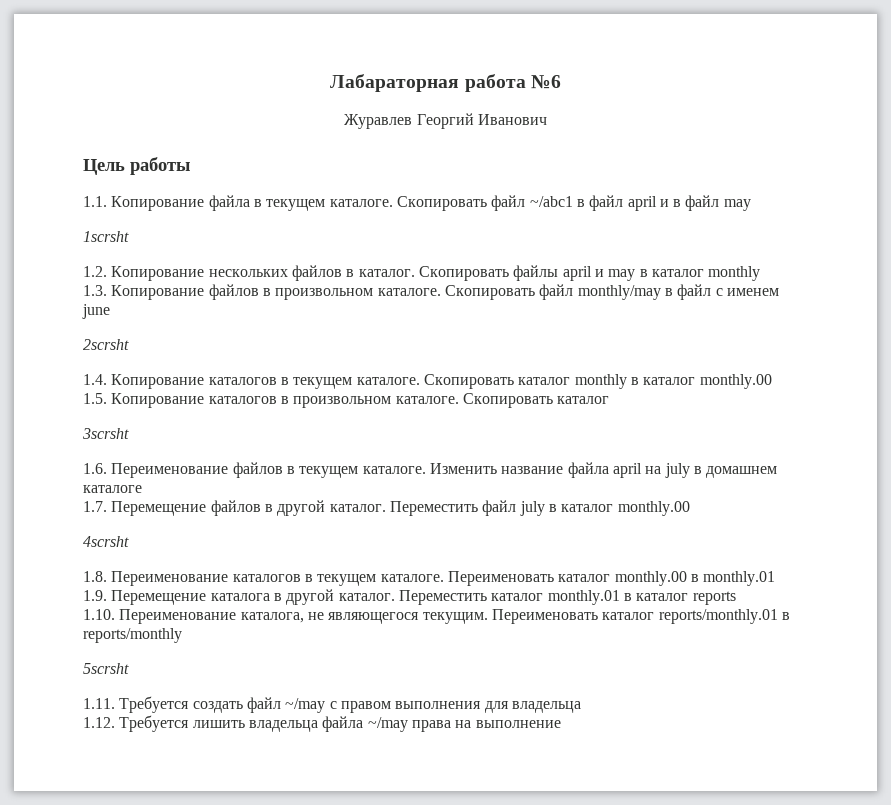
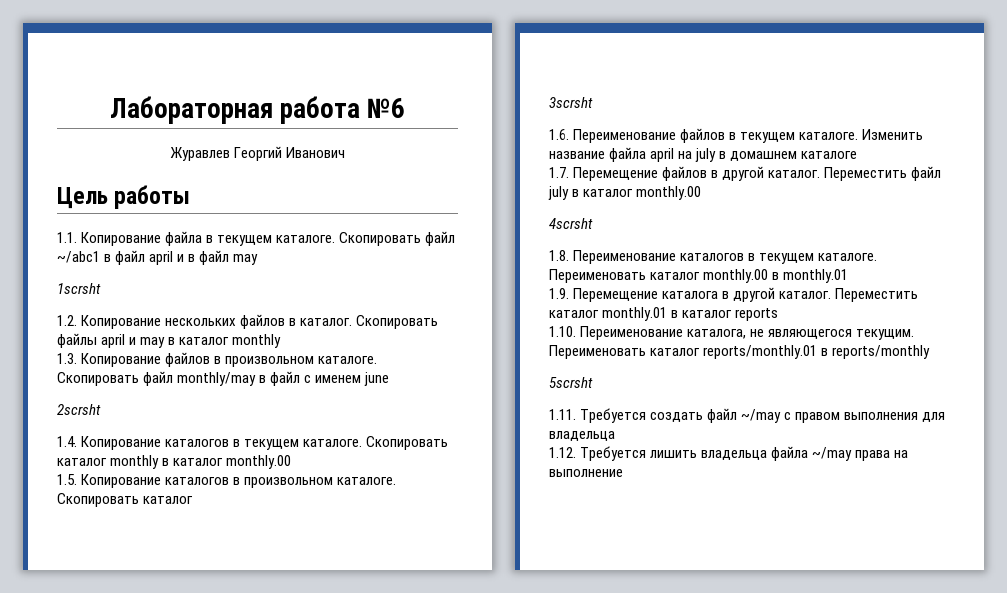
- Лабараторная работа №6
+ Лабораторная работа №6

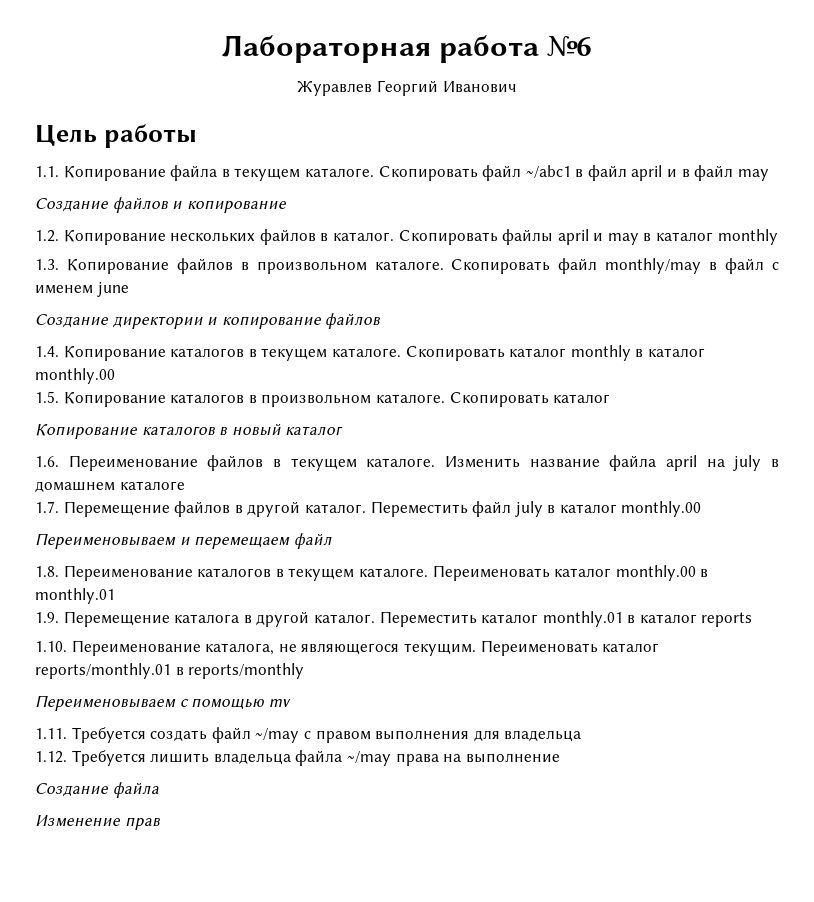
- 1scrsht
+ Создание файлов и копирование
- 2scrsht
+ Создание директории и копирование файлов
- 3scrsht
+ Копирование каталогов в новый каталог
- 4scrsht
+ Переименовываем и перемещаем файл
- 5scrsht
+ Переименовываем с помощью mv
+ Создание файла
+ Изменение прав

